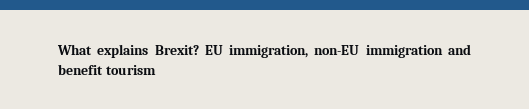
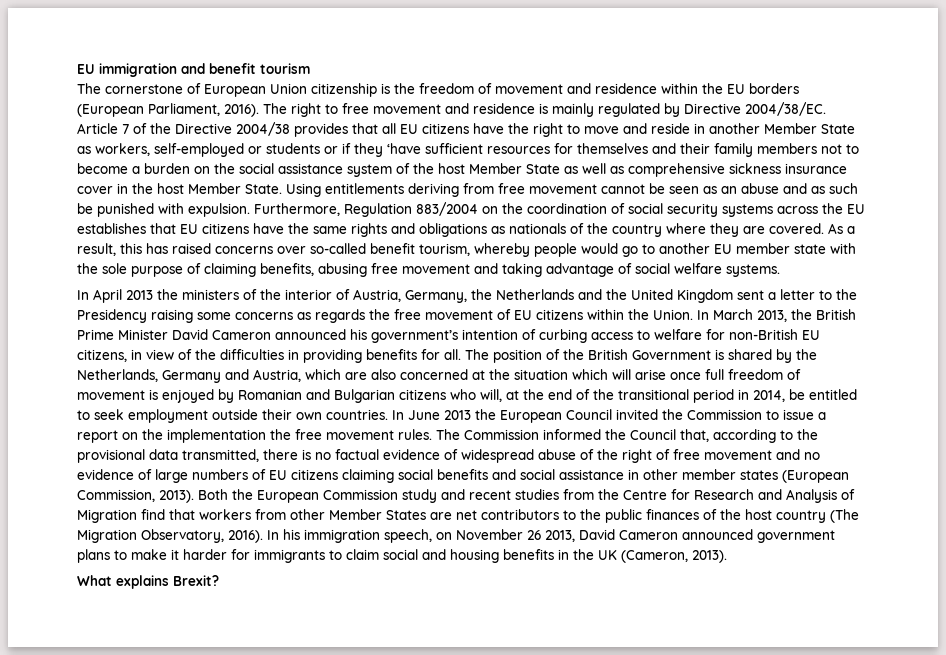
- What explains Brexit? EU immigration, non-EU immigration and benefit tourism
+ EU immigration and benefit tourism
+ The cornerstone of European Union citizenship is the freedom of movement and residence within the EU borders (European Parliament, 2016). The right to free movement and residence is mainly regulated by Directive 2004/38/EC. Article 7 of the Directive 2004/38 provides that all EU citizens have the right to move and reside in another Member State as workers, self-employed or students or if they ‘have sufficient resources for themselves and their family members not to become a burden on the social assistance system of the host Member State as well as comprehensive sickness insurance cover in the host Member State. Using entitlements deriving from free movement cannot be seen as an abuse and as such be punished with expulsion. Furthermore, Regulation 883/2004 on the coordination of social security systems across the EU establishes that EU citizens have the same rights and obligations as nationals of the country where they are covered. As a result, this has raised concerns over so-called benefit tourism, whereby people would go to another EU member state with the sole purpose of claiming benefits, abusing free movement and taking advantage of social welfare systems.
+ In April 2013 the ministers of the interior of Austria, Germany, the Netherlands and the United Kingdom sent a letter to the Presidency raising some concerns as regards the free movement of EU citizens within the Union. In March 2013, the British Prime Minister David Cameron announced his government’s intention of curbing access to welfare for non-British EU citizens, in view of the difficulties in providing benefits for all. The position of the British Government is shared by the Netherlands, Germany and Austria, which are also concerned at the situation which will arise once full freedom of movement is enjoyed by Romanian and Bulgarian citizens who will, at the end of the transitional period in 2014, be entitled to seek employment outside their own countries. In June 2013 the European Council invited the Commission to issue a report on the implementation the free movement rules. The Commission informed the Council that, according to the provisional data transmitted, there is no factual evidence of widespread abuse of the right of free movement and no evidence of large numbers of EU citizens claiming social benefits and social assistance in other member states (European Commission, 2013). Both the European Commission study and recent studies from the Centre for Research and Analysis of Migration find that workers from other Member States are net contributors to the public finances of the host country (The Migration Observatory, 2016). In his immigration speech, on November 26 2013, David Cameron announced government plans to make it harder for immigrants to claim social and housing benefits in the UK (Cameron, 2013).
+ What explains Brexit?

